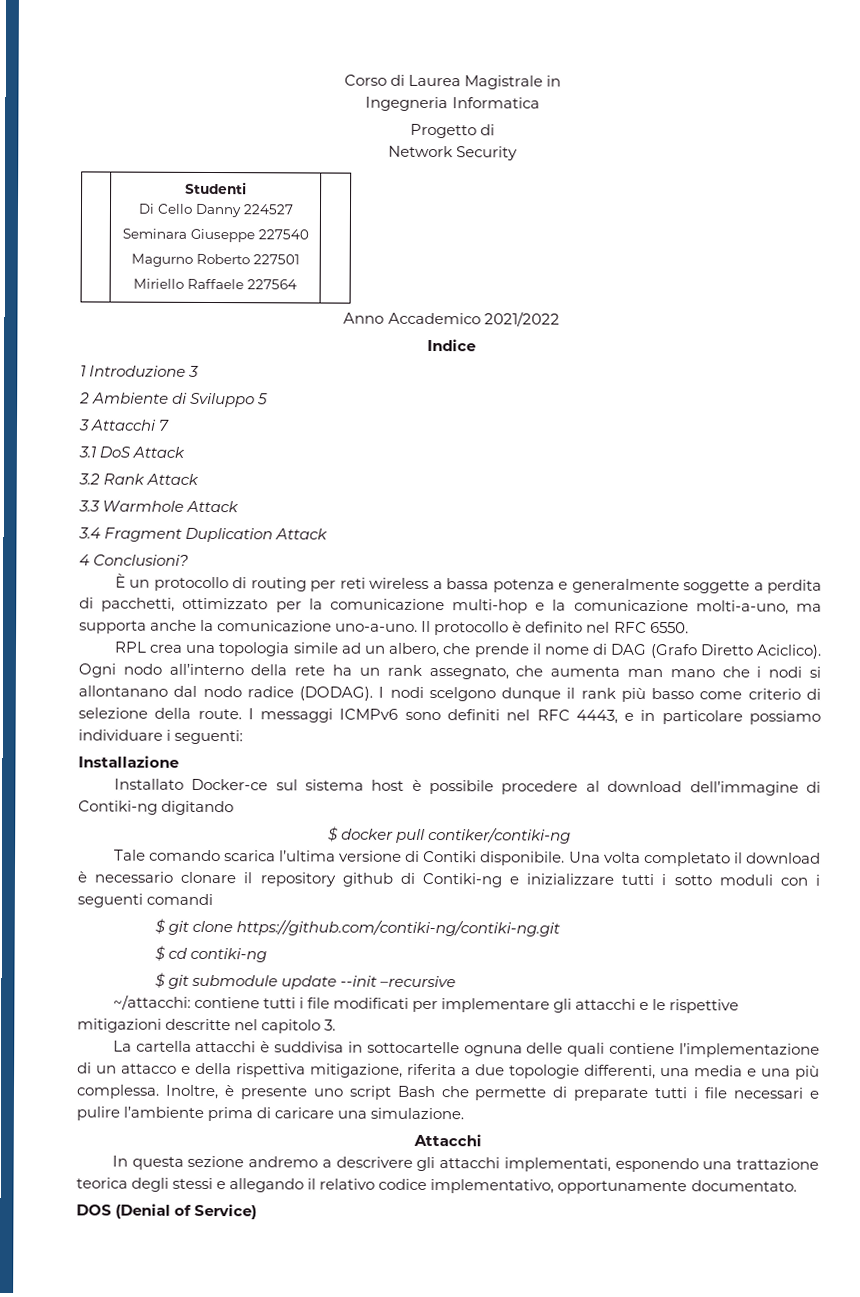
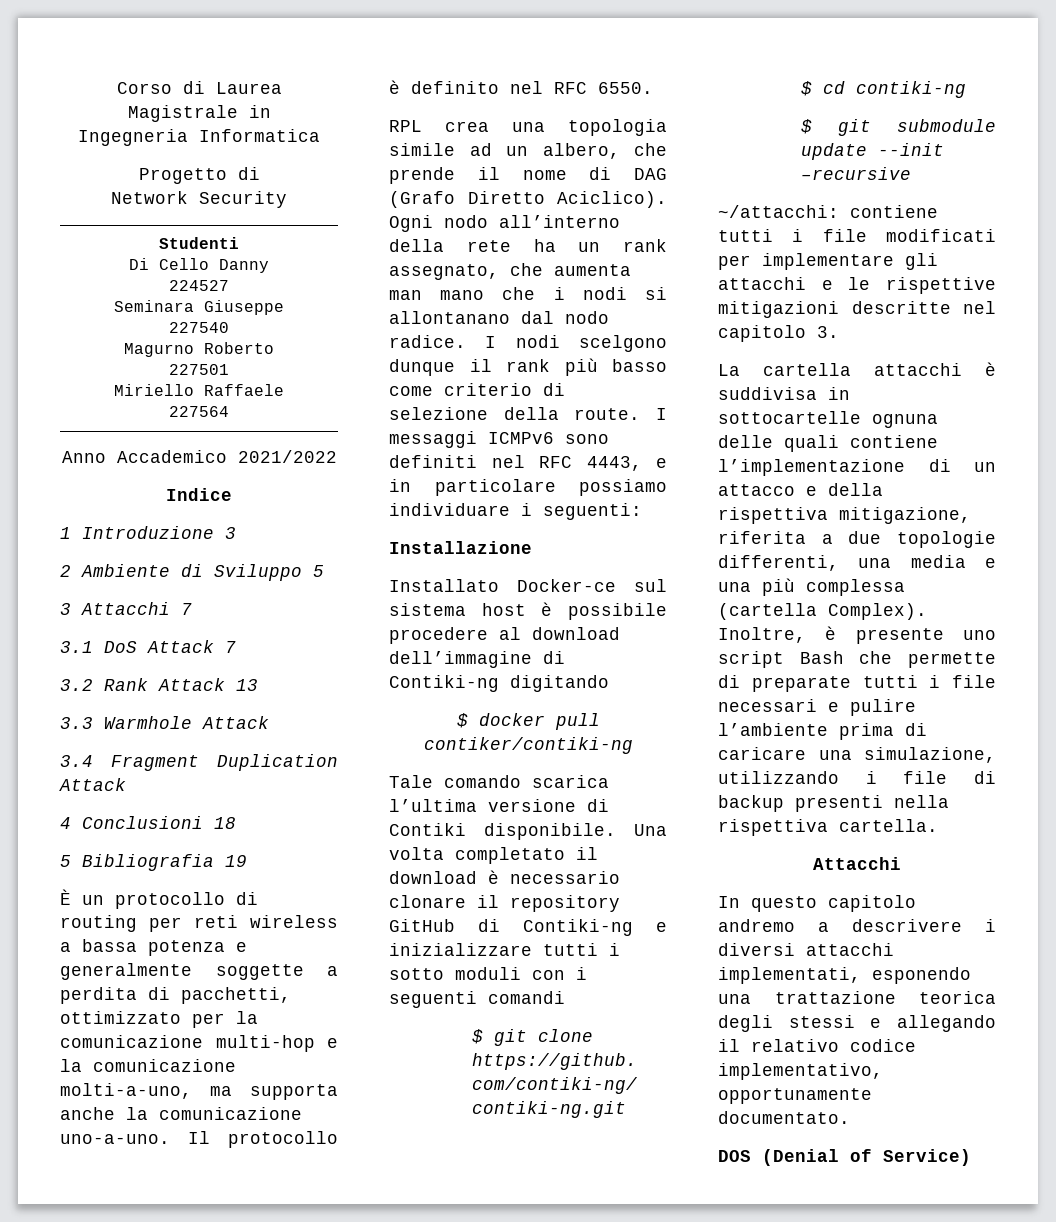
- 3.1 DoS Attack
+ 3.1 DoS Attack 7
- 3.2 Rank Attack
+ 3.2 Rank Attack 13
- 4 Conclusioni?
+ 4 Conclusioni 18
+ 5 Bibliografia 19
- Ogni nodo all’interno della rete ha un rank assegnato, che aumenta man mano che i nodi si allontanano dal nodo radice (DODAG).
+ Ogni nodo all’interno della rete ha un rank assegnato, che aumenta man mano che i nodi si allontanano dal nodo radice.
- Una volta completato il download è necessario clonare il repository github di Contiki-ng e inizializzare tutti i sotto moduli con i seguenti comandi
+ Una volta completato il download è necessario clonare il repository GitHub di Contiki-ng e inizializzare tutti i sotto moduli con i seguenti comandi
- La cartella attacchi è suddivisa in sottocartelle ognuna delle quali contiene l’implementazione di un attacco e della rispettiva mitigazione, riferita a due topologie differenti, una media e una più complessa.
+ La cartella attacchi è suddivisa in sottocartelle ognuna delle quali contiene l’implementazione di un attacco e della rispettiva mitigazione, riferita a due topologie differenti, una media e una più complessa (cartella Complex).
- Inoltre, è presente uno script Bash che permette di preparate tutti i file necessari e pulire l’ambiente prima di caricare una simulazione.
+ Inoltre, è presente uno script Bash che permette di preparate tutti i file necessari e pulire l’ambiente prima di caricare una simulazione, utilizzando i file di backup presenti nella rispettiva cartella.
- In questa sezione andremo a descrivere gli attacchi implementati, esponendo una trattazione teorica degli stessi e allegando il relativo codice implementativo, opportunamente documentato.
+ In questo capitolo andremo a descrivere i diversi attacchi implementati, esponendo una trattazione teorica degli stessi e allegando il relativo codice implementativo, opportunamente documentato.

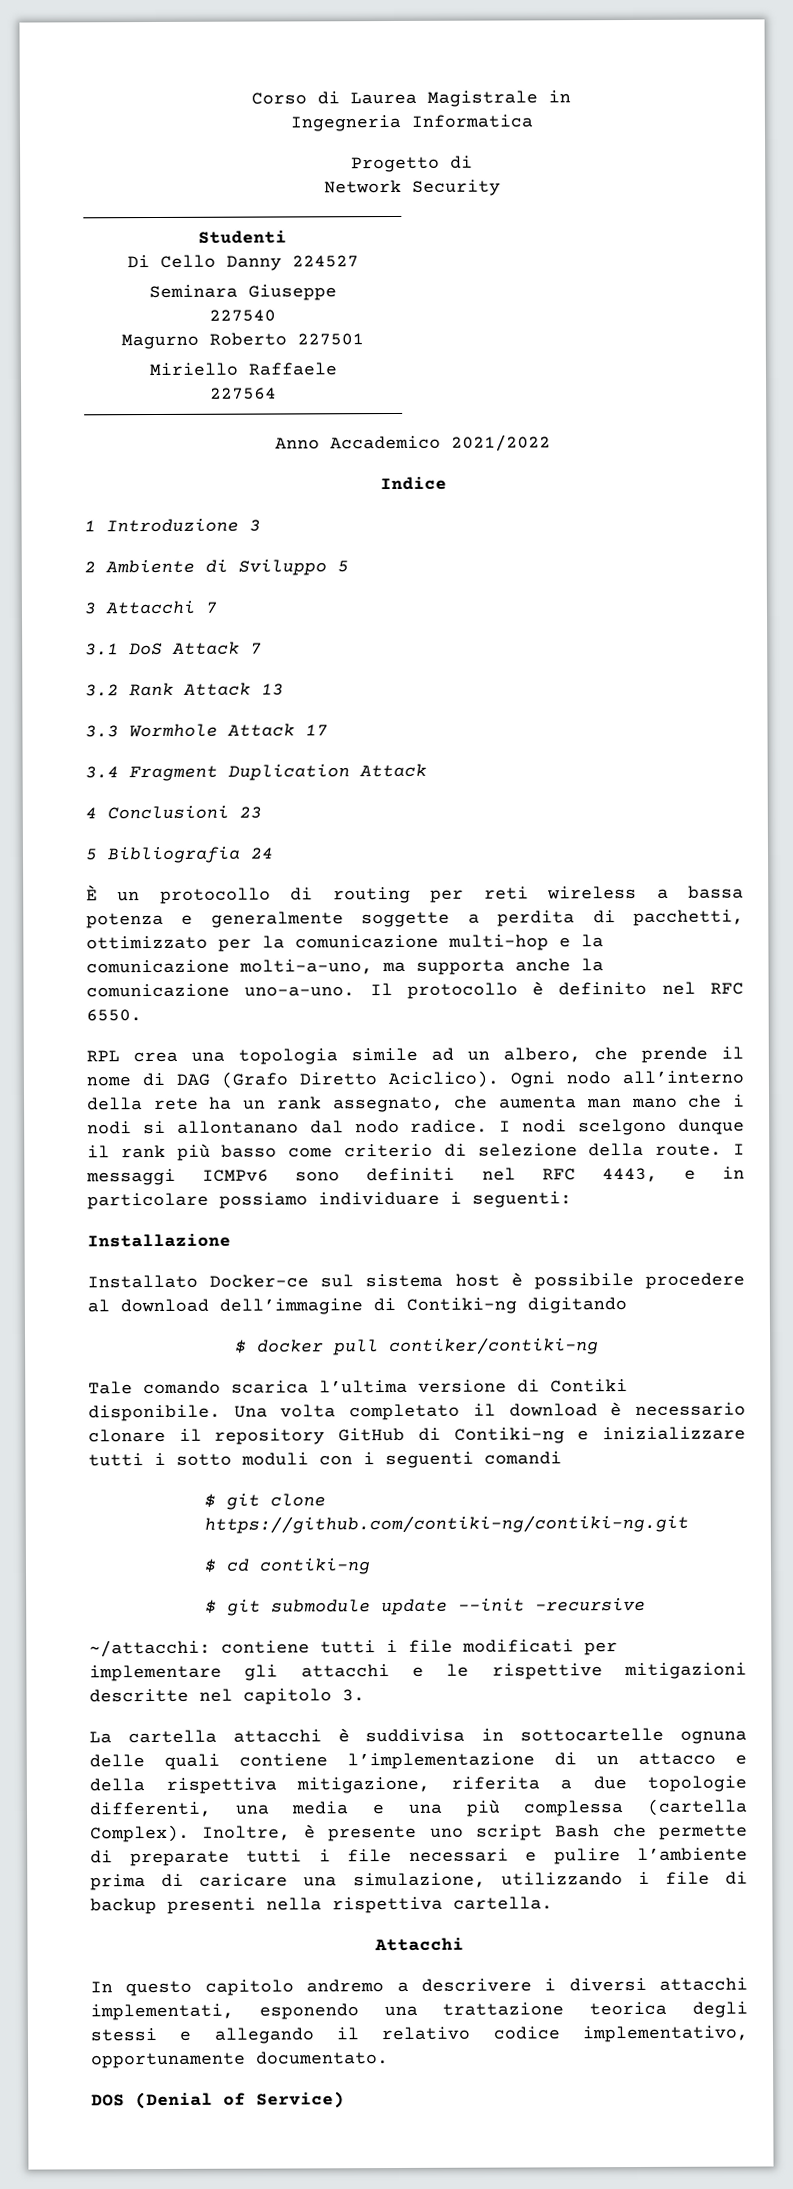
- 3.3 Warmhole Attack
+ 3.3 Wormhole Attack 17
- 4 Conclusioni 18
+ 4 Conclusioni 23
- 5 Bibliografia 19
+ 5 Bibliografia 24

